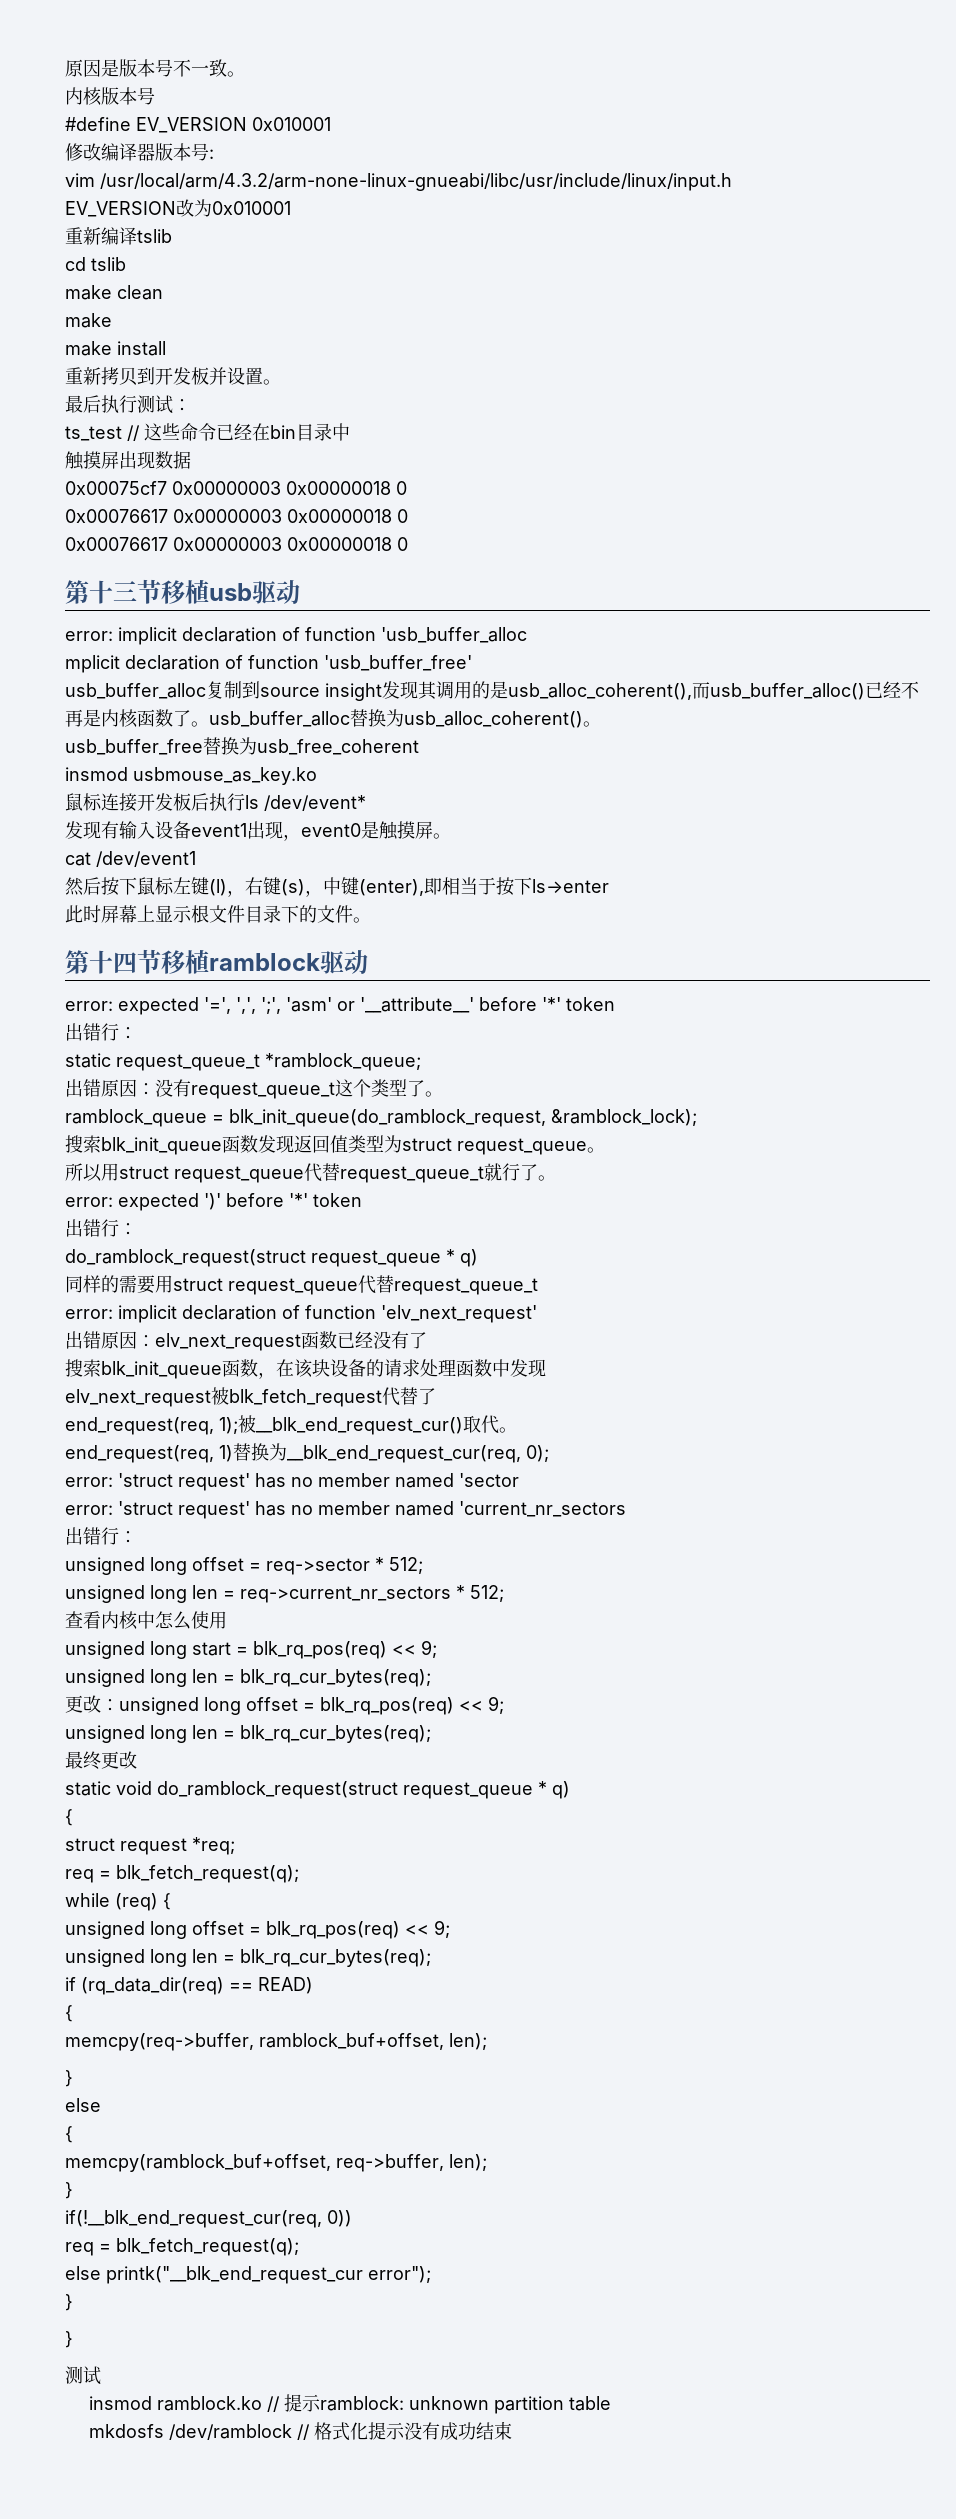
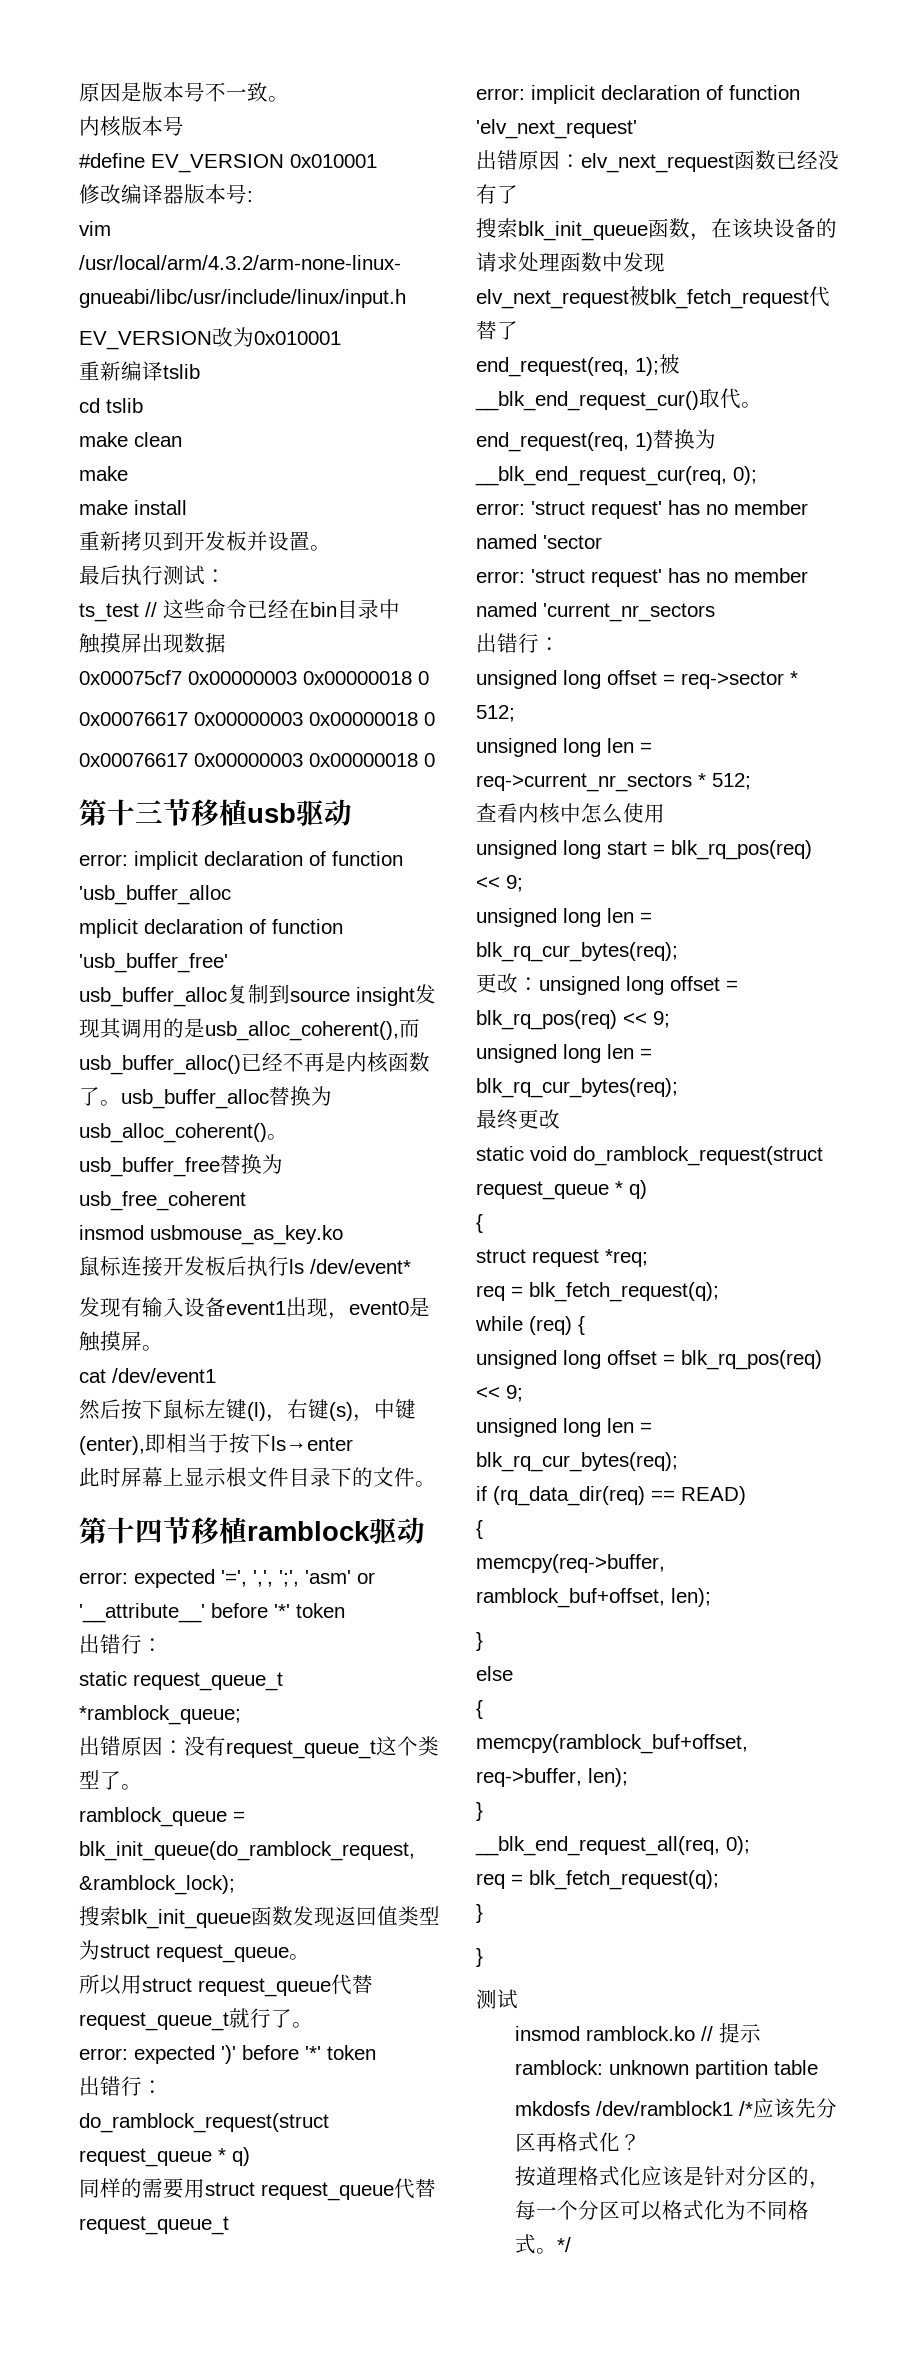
- if(!__blk_end_request_cur(req, 0))
+ __blk_end_request_all(req, 0);
  req = blk_fetch_request(q);
- else printk("__blk_end_request_cur error");
- mkdosfs /dev/ramblock // 格式化提示没有成功结束
+ mkdosfs /dev/ramblock1 /*应该先分区再格式化？
+ 按道理格式化应该是针对分区的，每一个分区可以格式化为不同格式。*/

